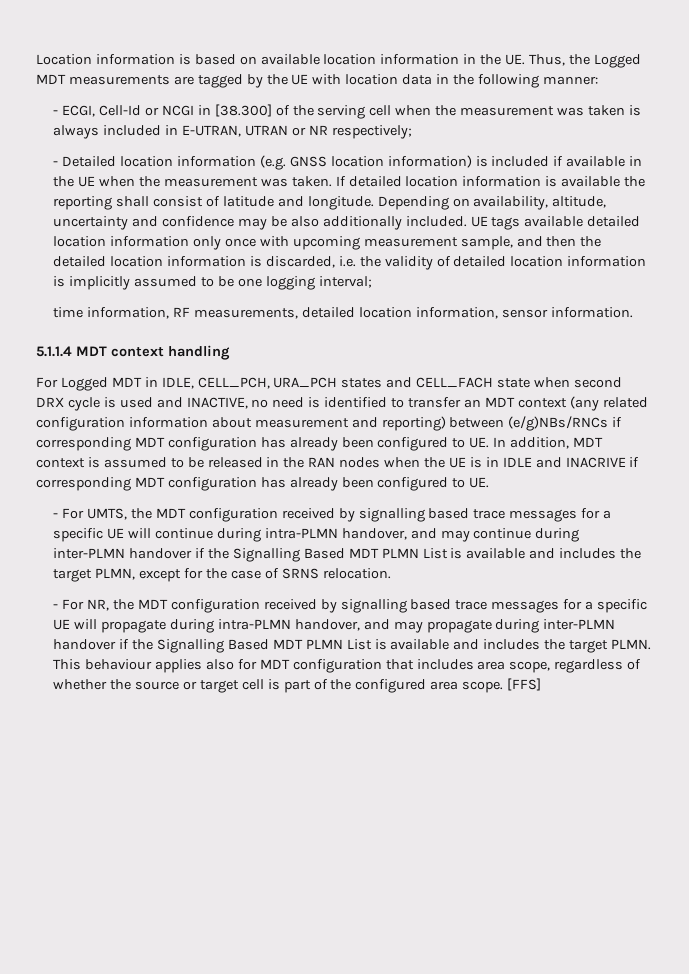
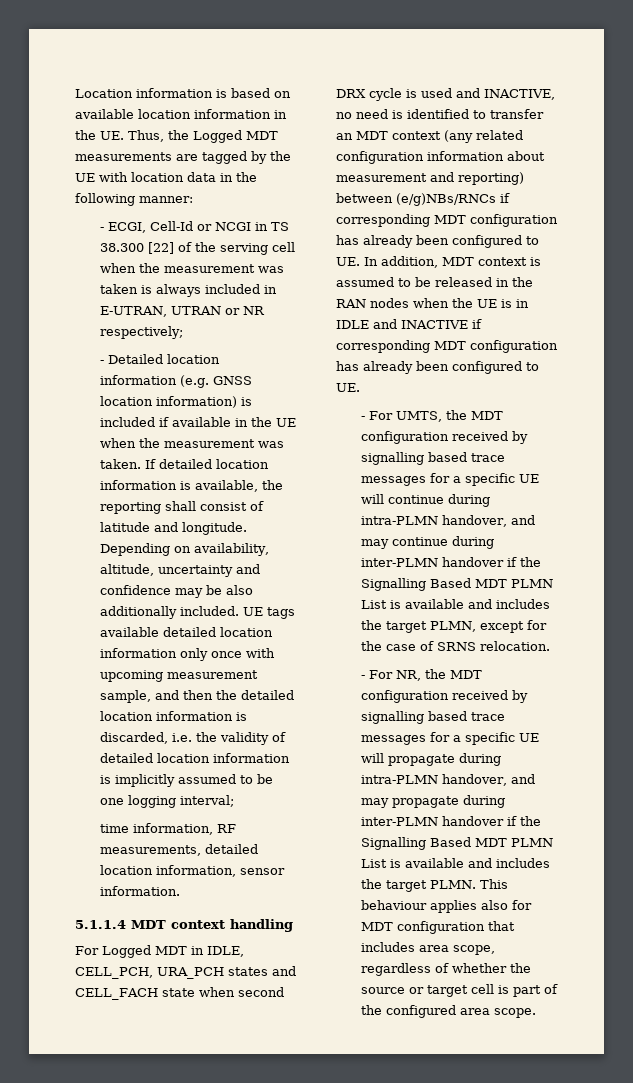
- - ECGI, Cell-Id or NCGI in [38.300] of the serving cell when the measurement was taken is always included in E-UTRAN, UTRAN or NR respectively;
+ - ECGI, Cell-Id or NCGI in TS 38.300 [22] of the serving cell when the measurement was taken is always included in E-UTRAN, UTRAN or NR respectively;
- If detailed location information is available the reporting shall consist of latitude and longitude.
+ If detailed location information is available, the reporting shall consist of latitude and longitude.
- For Logged MDT in IDLE, CELL_PCH, URA_PCH states and CELL_FACH state when second DRX cycle is used and INACTIVE, no need is identified to transfer an MDT context (any related configuration information about measurement and reporting) between (e/g)NBs/RNCs if corresponding MDT configuration has already been configured to UE. In addition, MDT context is assumed to be released in the RAN nodes when the UE is in IDLE and INACRIVE if corresponding MDT configuration has already been configured to UE.
+ For Logged MDT in IDLE, CELL_PCH, URA_PCH states and CELL_FACH state when second DRX cycle is used and INACTIVE, no need is identified to transfer an MDT context (any related configuration information about measurement and reporting) between (e/g)NBs/RNCs if corresponding MDT configuration has already been configured to UE. In addition, MDT context is assumed to be released in the RAN nodes when the UE is in IDLE and INACTIVE if corresponding MDT configuration has already been configured to UE.
- [FFS]

